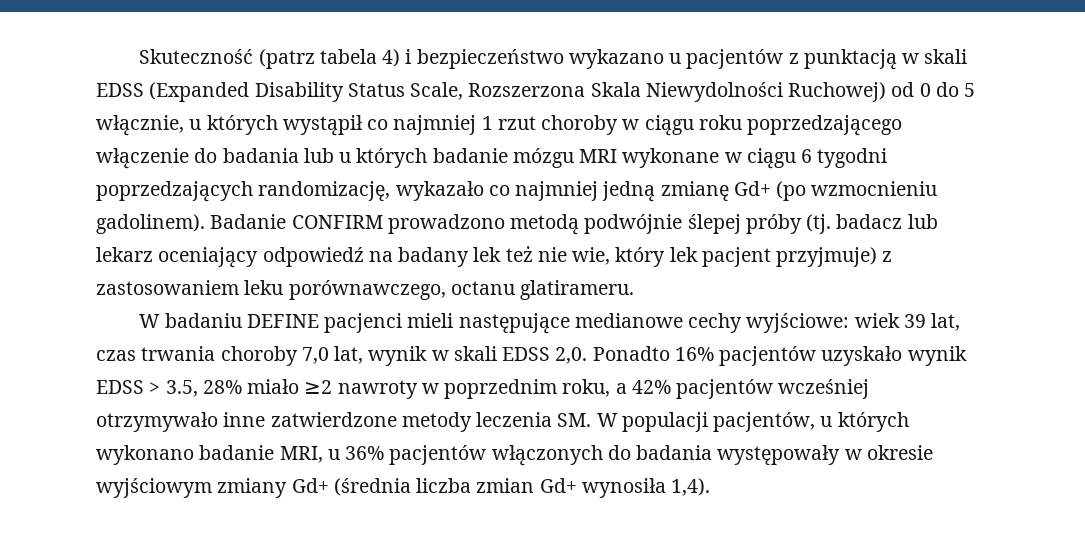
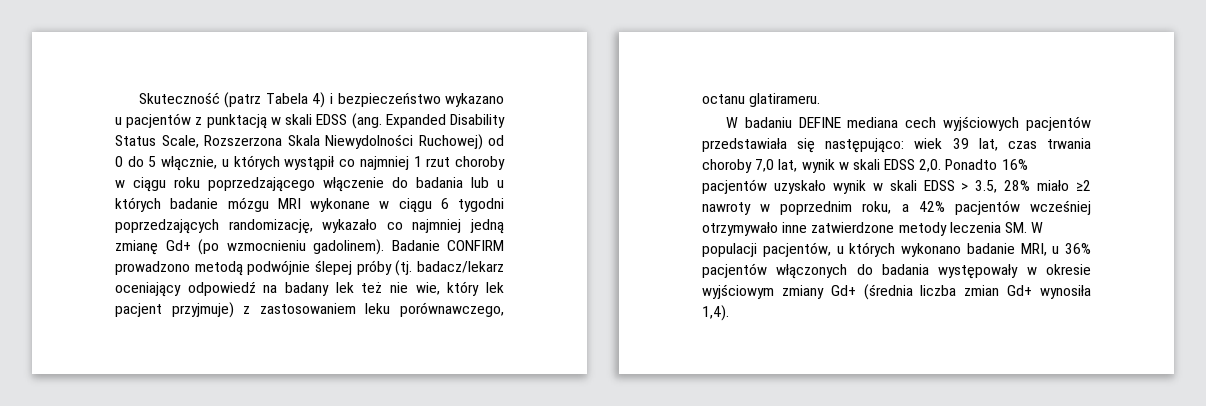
- Skuteczność (patrz tabela 4) i bezpieczeństwo wykazano u pacjentów z punktacją w skali EDSS (Expanded Disability Status Scale, Rozszerzona Skala Niewydolności Ruchowej) od 0 do 5 włącznie, u których wystąpił co najmniej 1 rzut choroby w ciągu roku poprzedzającego włączenie do badania lub u których badanie mózgu MRI wykonane w ciągu 6 tygodni poprzedzających randomizację, wykazało co najmniej jedną zmianę Gd+ (po wzmocnieniu gadolinem).
+ Skuteczność (patrz Tabela 4) i bezpieczeństwo wykazano u pacjentów z punktacją w skali EDSS (ang. Expanded Disability Status Scale, Rozszerzona Skala Niewydolności Ruchowej) od 0 do 5 włącznie, u których wystąpił co najmniej 1 rzut choroby w ciągu roku poprzedzającego włączenie do badania lub u których badanie mózgu MRI wykonane w ciągu 6 tygodni poprzedzających randomizację, wykazało co najmniej jedną zmianę Gd+ (po wzmocnieniu gadolinem).
- Badanie CONFIRM prowadzono metodą podwójnie ślepej próby (tj. badacz lub lekarz oceniający odpowiedź na badany lek też nie wie, który lek pacjent przyjmuje) z zastosowaniem leku porównawczego, octanu glatirameru.
+ Badanie CONFIRM prowadzono metodą podwójnie ślepej próby (tj. badacz/lekarz oceniający odpowiedź na badany lek też nie wie, który lek pacjent przyjmuje) z zastosowaniem leku porównawczego, octanu glatirameru.
- W badaniu DEFINE pacjenci mieli następujące medianowe cechy wyjściowe: wiek 39 lat, czas trwania choroby 7,0 lat, wynik w skali EDSS 2,0.
+ W badaniu DEFINE mediana cech wyjściowych pacjentów przedstawiała się następująco: wiek 39 lat, czas trwania choroby 7,0 lat, wynik w skali EDSS 2,0.
- Ponadto 16% pacjentów uzyskało wynik EDSS > 3.5, 28% miało ≥2 nawroty w poprzednim roku, a 42% pacjentów wcześniej otrzymywało inne zatwierdzone metody leczenia SM. W populacji pacjentów, u których wykonano badanie MRI, u 36% pacjentów włączonych do badania występowały w okresie wyjściowym zmiany Gd+ (średnia liczba zmian Gd+ wynosiła 1,4).
+ Ponadto 16% pacjentów uzyskało wynik w skali EDSS > 3.5, 28% miało ≥2 nawroty w poprzednim roku, a 42% pacjentów wcześniej otrzymywało inne zatwierdzone metody leczenia SM. W populacji pacjentów, u których wykonano badanie MRI, u 36% pacjentów włączonych do badania występowały w okresie wyjściowym zmiany Gd+ (średnia liczba zmian Gd+ wynosiła 1,4).

